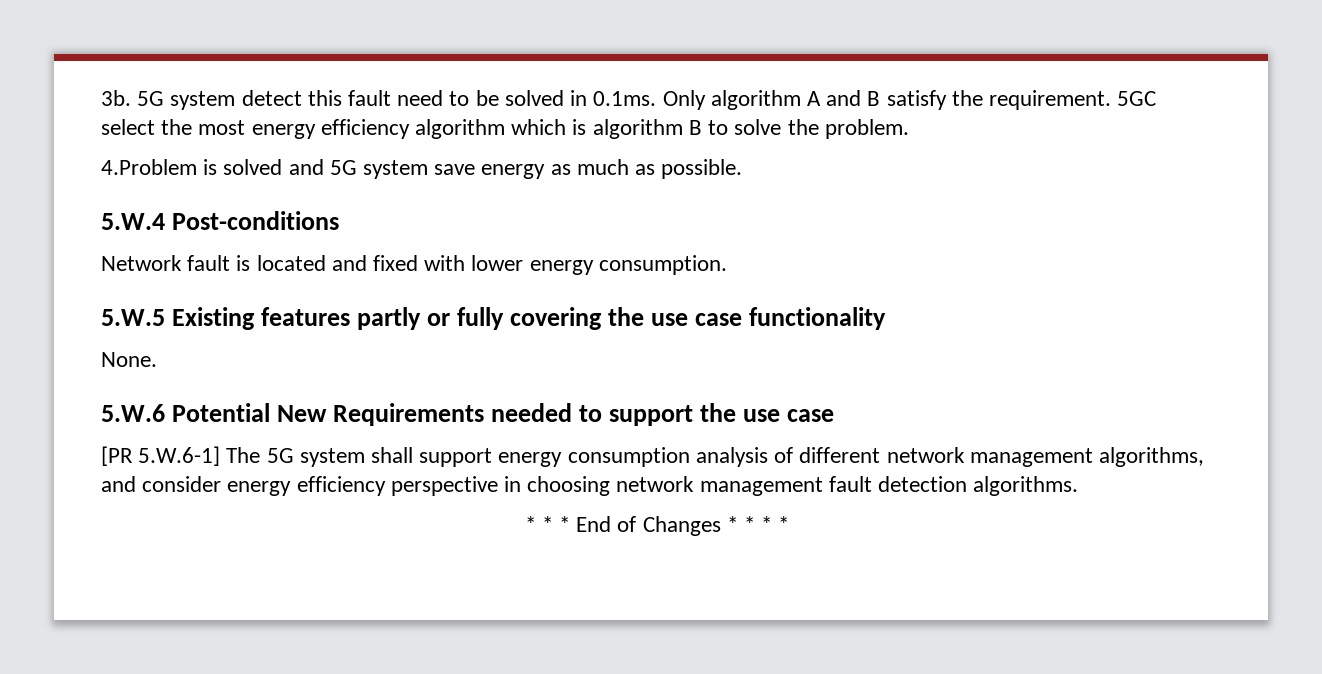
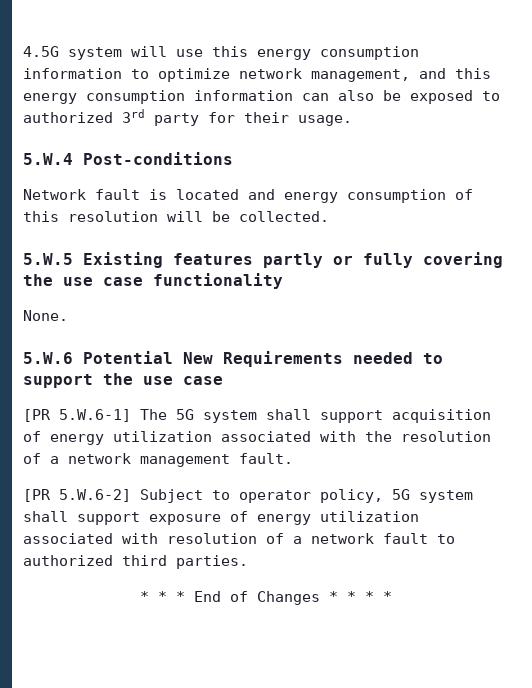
- 3b. 5G system detect this fault need to be solved in 0.1ms. Only algorithm A and B satisfy the requirement. 5GC select the most energy efficiency algorithm which is algorithm B to solve the problem.
- 4.Problem is solved and 5G system save energy as much as possible.
+ 4.5G system will use this energy consumption information to optimize network management, and this energy consumption information can also be exposed to authorized 3rd party for their usage.
- Network fault is located and fixed with lower energy consumption.
+ Network fault is located and energy consumption of this resolution will be collected.
- [PR 5.W.6-1] The 5G system shall support energy consumption analysis of different network management algorithms, and consider energy efficiency perspective in choosing network management fault detection algorithms.
+ [PR 5.W.6-1] The 5G system shall support acquisition of energy utilization associated with the resolution of a network management fault.
+ [PR 5.W.6-2] Subject to operator policy, 5G system shall support exposure of energy utilization associated with resolution of a network fault to authorized third parties.

